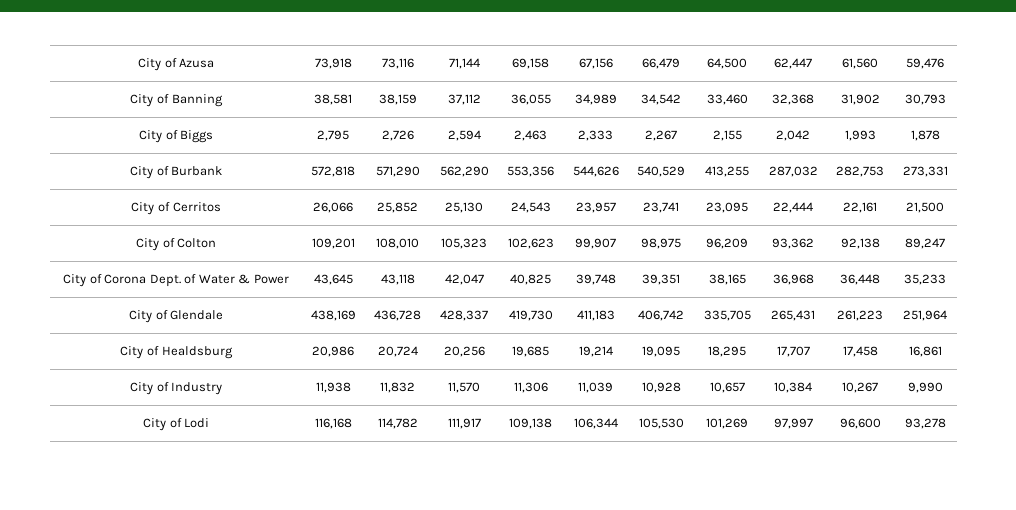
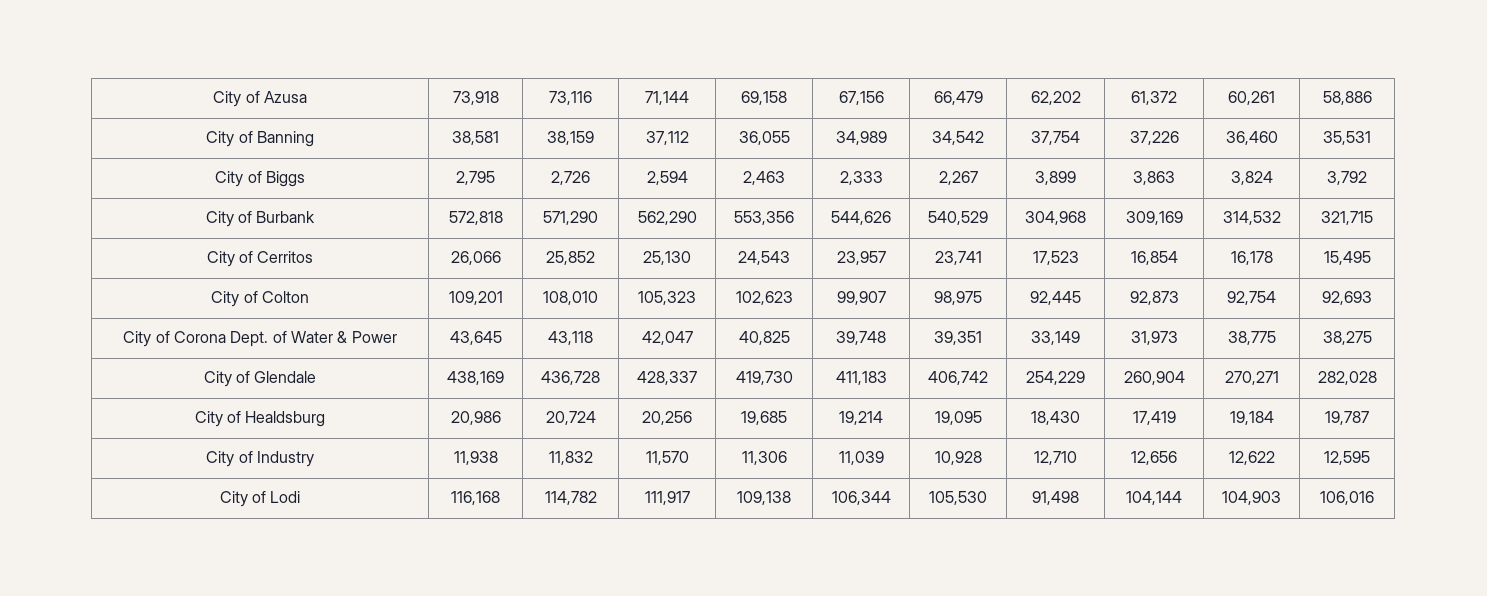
- City of Azusa | 73,918 | 73,116 | 71,144 | 69,158 | 67,156 | 66,479 | 64,500 | 62,447 | 61,560 | 59,476
+ City of Azusa | 73,918 | 73,116 | 71,144 | 69,158 | 67,156 | 66,479 | 62,202 | 61,372 | 60,261 | 58,886
- City of Banning | 38,581 | 38,159 | 37,112 | 36,055 | 34,989 | 34,542 | 33,460 | 32,368 | 31,902 | 30,793
+ City of Banning | 38,581 | 38,159 | 37,112 | 36,055 | 34,989 | 34,542 | 37,754 | 37,226 | 36,460 | 35,531
- City of Biggs | 2,795 | 2,726 | 2,594 | 2,463 | 2,333 | 2,267 | 2,155 | 2,042 | 1,993 | 1,878
+ City of Biggs | 2,795 | 2,726 | 2,594 | 2,463 | 2,333 | 2,267 | 3,899 | 3,863 | 3,824 | 3,792
- City of Burbank | 572,818 | 571,290 | 562,290 | 553,356 | 544,626 | 540,529 | 413,255 | 287,032 | 282,753 | 273,331
+ City of Burbank | 572,818 | 571,290 | 562,290 | 553,356 | 544,626 | 540,529 | 304,968 | 309,169 | 314,532 | 321,715
- City of Cerritos | 26,066 | 25,852 | 25,130 | 24,543 | 23,957 | 23,741 | 23,095 | 22,444 | 22,161 | 21,500
+ City of Cerritos | 26,066 | 25,852 | 25,130 | 24,543 | 23,957 | 23,741 | 17,523 | 16,854 | 16,178 | 15,495
- City of Colton | 109,201 | 108,010 | 105,323 | 102,623 | 99,907 | 98,975 | 96,209 | 93,362 | 92,138 | 89,247
+ City of Colton | 109,201 | 108,010 | 105,323 | 102,623 | 99,907 | 98,975 | 92,445 | 92,873 | 92,754 | 92,693
- City of Corona Dept. of Water & Power | 43,645 | 43,118 | 42,047 | 40,825 | 39,748 | 39,351 | 38,165 | 36,968 | 36,448 | 35,233
+ City of Corona Dept. of Water & Power | 43,645 | 43,118 | 42,047 | 40,825 | 39,748 | 39,351 | 33,149 | 31,973 | 38,775 | 38,275
- City of Glendale | 438,169 | 436,728 | 428,337 | 419,730 | 411,183 | 406,742 | 335,705 | 265,431 | 261,223 | 251,964
+ City of Glendale | 438,169 | 436,728 | 428,337 | 419,730 | 411,183 | 406,742 | 254,229 | 260,904 | 270,271 | 282,028
- City of Healdsburg | 20,986 | 20,724 | 20,256 | 19,685 | 19,214 | 19,095 | 18,295 | 17,707 | 17,458 | 16,861
+ City of Healdsburg | 20,986 | 20,724 | 20,256 | 19,685 | 19,214 | 19,095 | 18,430 | 17,419 | 19,184 | 19,787
- City of Industry | 11,938 | 11,832 | 11,570 | 11,306 | 11,039 | 10,928 | 10,657 | 10,384 | 10,267 | 9,990
+ City of Industry | 11,938 | 11,832 | 11,570 | 11,306 | 11,039 | 10,928 | 12,710 | 12,656 | 12,622 | 12,595
- City of Lodi | 116,168 | 114,782 | 111,917 | 109,138 | 106,344 | 105,530 | 101,269 | 97,997 | 96,600 | 93,278
+ City of Lodi | 116,168 | 114,782 | 111,917 | 109,138 | 106,344 | 105,530 | 91,498 | 104,144 | 104,903 | 106,016

